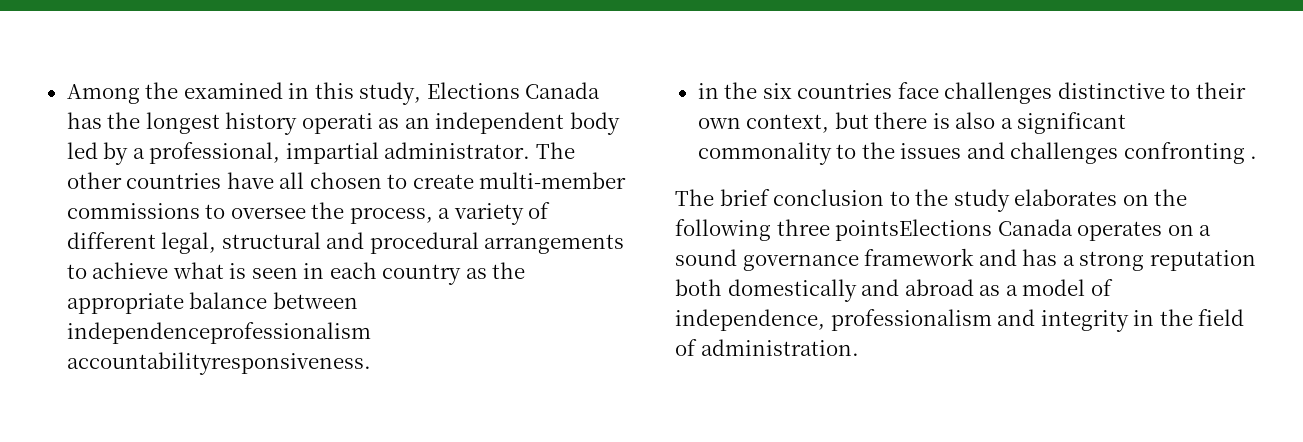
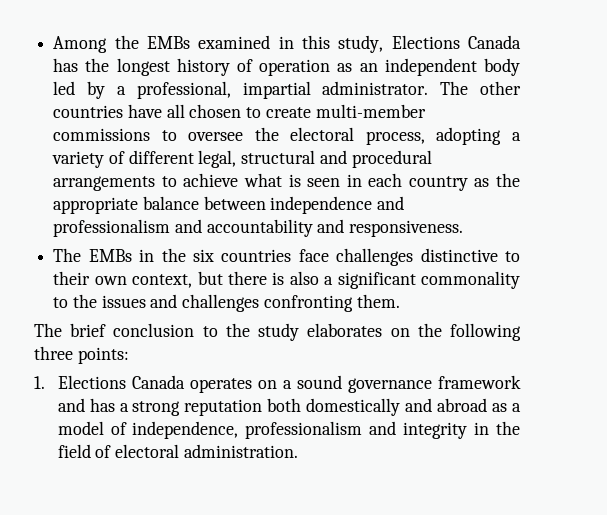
- Among the examined in this study, Elections Canada has the longest history operati as an independent body led by a professional, impartial administrator.
+ Among the EMBs examined in this study, Elections Canada has the longest history of operation as an independent body led by a professional, impartial administrator.
- The other countries have all chosen to create multi-member commissions to oversee the process, a variety of different legal, structural and procedural arrangements to achieve what is seen in each country as the appropriate balance between independenceprofessionalism accountabilityresponsiveness.
- in the six countries face challenges distinctive to their own context, but there is also a significant commonality to the issues and challenges confronting .
+ The other countries have all chosen to create multi-member commissions to oversee the electoral process, adopting a variety of different legal, structural and procedural arrangements to achieve what is seen in each country as the appropriate balance between independence and professionalism and accountability and responsiveness.
+ The EMBs in the six countries face challenges distinctive to their own context, but there is also a significant commonality to the issues and challenges confronting them.
- The brief conclusion to the study elaborates on the following three pointsElections Canada operates on a sound governance framework and has a strong reputation both domestically and abroad as a model of independence, professionalism and integrity in the field of administration.
+ The brief conclusion to the study elaborates on the following three points:
+ 1. Elections Canada operates on a sound governance framework and has a strong reputation both domestically and abroad as a model of independence, professionalism and integrity in the field of electoral administration.

